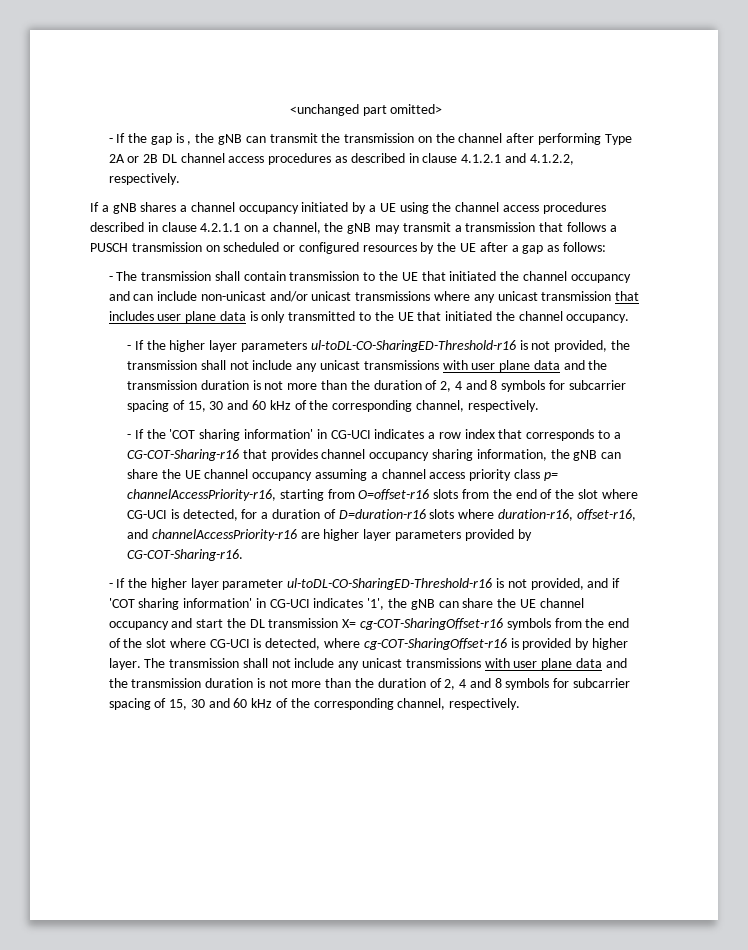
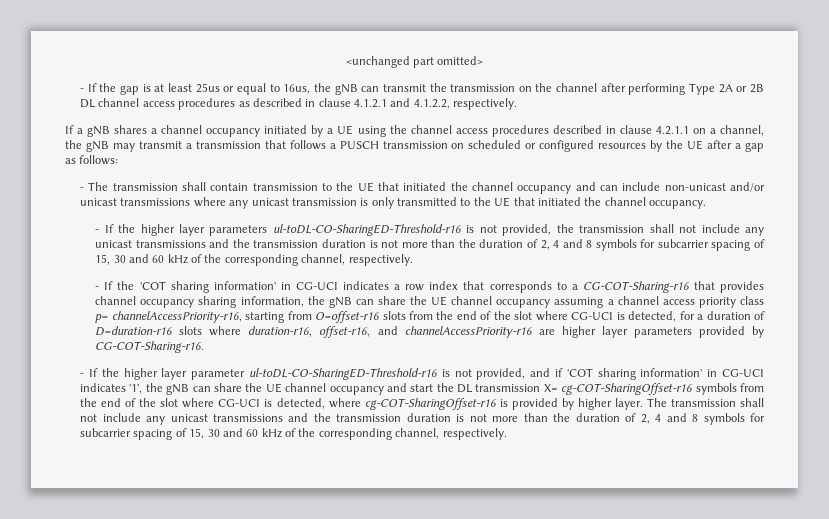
- - If the gap is , the gNB can transmit the transmission on the channel after performing Type 2A or 2B DL channel access procedures as described in clause 4.1.2.1 and 4.1.2.2, respectively.
+ - If the gap is at least 25us or equal to 16us, the gNB can transmit the transmission on the channel after performing Type 2A or 2B DL channel access procedures as described in clause 4.1.2.1 and 4.1.2.2, respectively.
- - The transmission shall contain transmission to the UE that initiated the channel occupancy and can include non-unicast and/or unicast transmissions where any unicast transmission that includes user plane data is only transmitted to the UE that initiated the channel occupancy.
+ - The transmission shall contain transmission to the UE that initiated the channel occupancy and can include non-unicast and/or unicast transmissions where any unicast transmission is only transmitted to the UE that initiated the channel occupancy.
- - If the higher layer parameters ul-toDL-CO-SharingED-Threshold-r16 is not provided, the transmission shall not include any unicast transmissions with user plane data and the transmission duration is not more than the duration of 2, 4 and 8 symbols for subcarrier spacing of 15, 30 and 60 kHz of the corresponding channel, respectively.
+ - If the higher layer parameters ul-toDL-CO-SharingED-Threshold-r16 is not provided, the transmission shall not include any unicast transmissions and the transmission duration is not more than the duration of 2, 4 and 8 symbols for subcarrier spacing of 15, 30 and 60 kHz of the corresponding channel, respectively.
- The transmission shall not include any unicast transmissions with user plane data and the transmission duration is not more than the duration of 2, 4 and 8 symbols for subcarrier spacing of 15, 30 and 60 kHz of the corresponding channel, respectively.
+ The transmission shall not include any unicast transmissions and the transmission duration is not more than the duration of 2, 4 and 8 symbols for subcarrier spacing of 15, 30 and 60 kHz of the corresponding channel, respectively.

